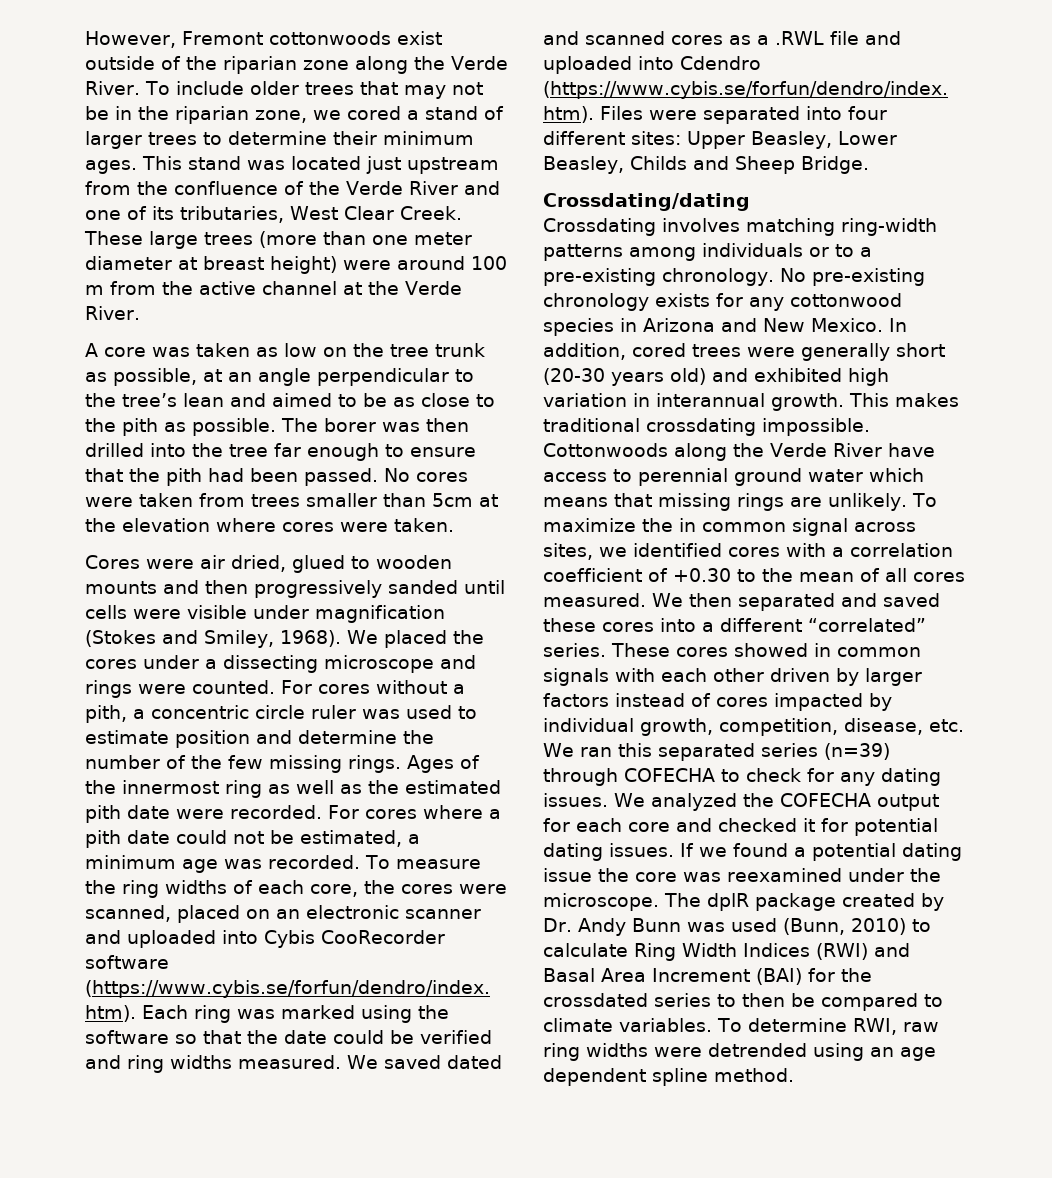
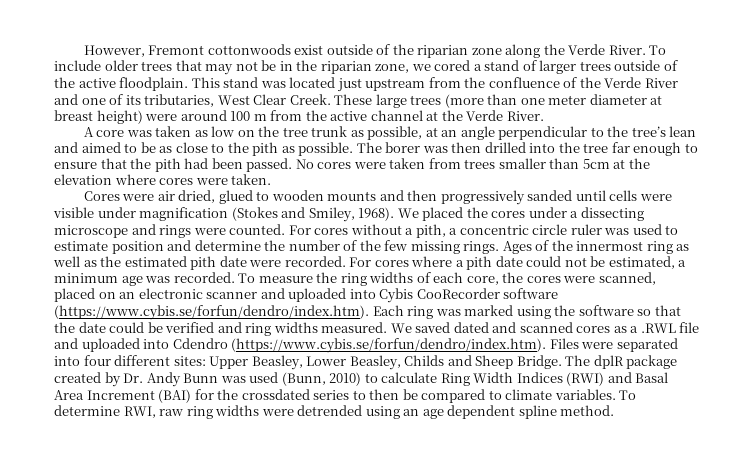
- To include older trees that may not be in the riparian zone, we cored a stand of larger trees to determine their minimum ages.
+ To include older trees that may not be in the riparian zone, we cored a stand of larger trees outside of the active floodplain.
- Upper Beasley, Lower Beasley, Childs and Sheep Bridge.
- Crossdating/dating
- Crossdating involves matching ring-width patterns among individuals or to a pre-existing chronology. No pre-existing chronology exists for any cottonwood species in Arizona and New Mexico. In addition, cored trees were generally short (20-30 years old) and exhibited high variation in interannual growth. This makes traditional crossdating impossible. Cottonwoods along the Verde River have access to perennial ground water which means that missing rings are unlikely. To maximize the in common signal across sites, we identified cores with a correlation coefficient of +0.30 to the mean of all cores measured. We then separated and saved these cores into a different “correlated” series. These cores showed in common signals with each other driven by larger factors instead of cores impacted by individual growth, competition, disease, etc. We ran this separated series (n=39) through COFECHA to check for any dating issues. We analyzed the COFECHA output for each core and checked it for potential dating issues. If we found a potential dating issue the core was reexamined under the microscope. The dplR package created by Dr. Andy Bunn was used (Bunn, 2010) to calculate Ring Width Indices (RWI) and Basal Area Increment (BAI) for the crossdated series to then be compared to climate variables.
+ Upper Beasley, Lower Beasley, Childs and Sheep Bridge. The dplR package created by Dr. Andy Bunn was used (Bunn, 2010) to calculate Ring Width Indices (RWI) and Basal Area Increment (BAI) for the crossdated series to then be compared to climate variables.

